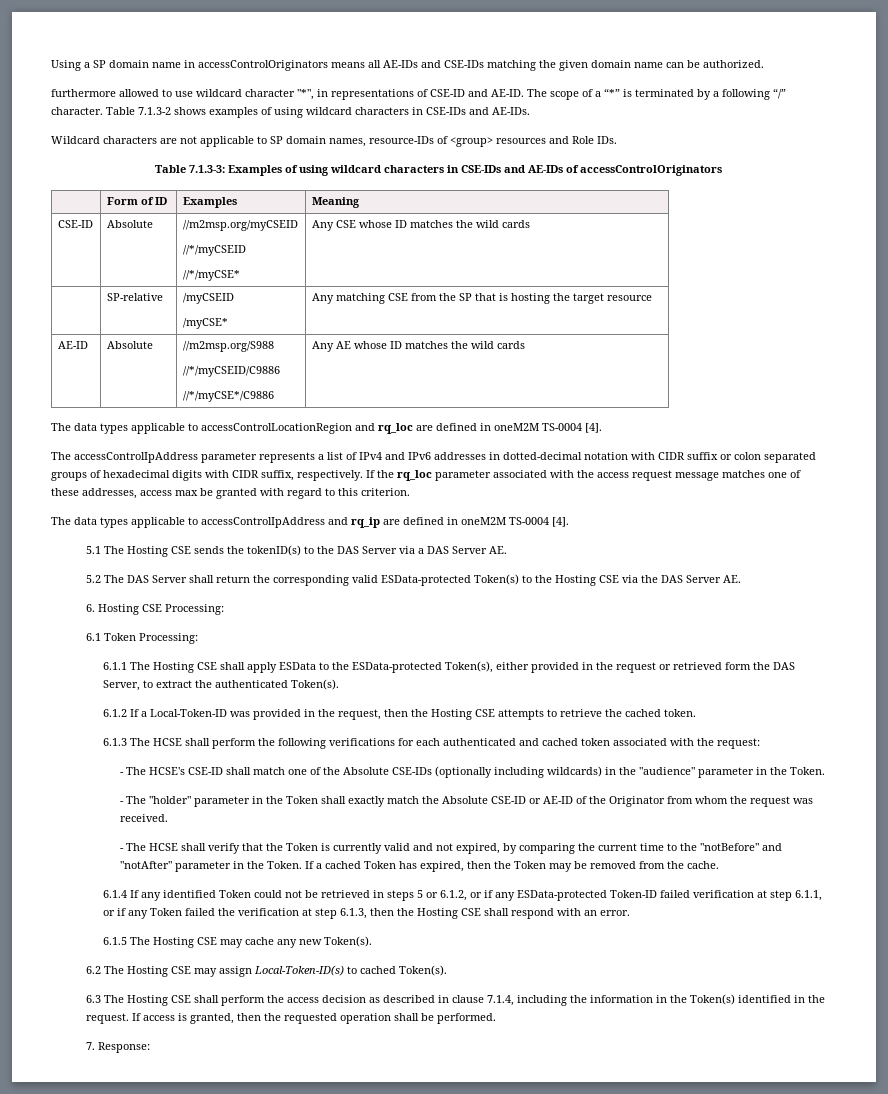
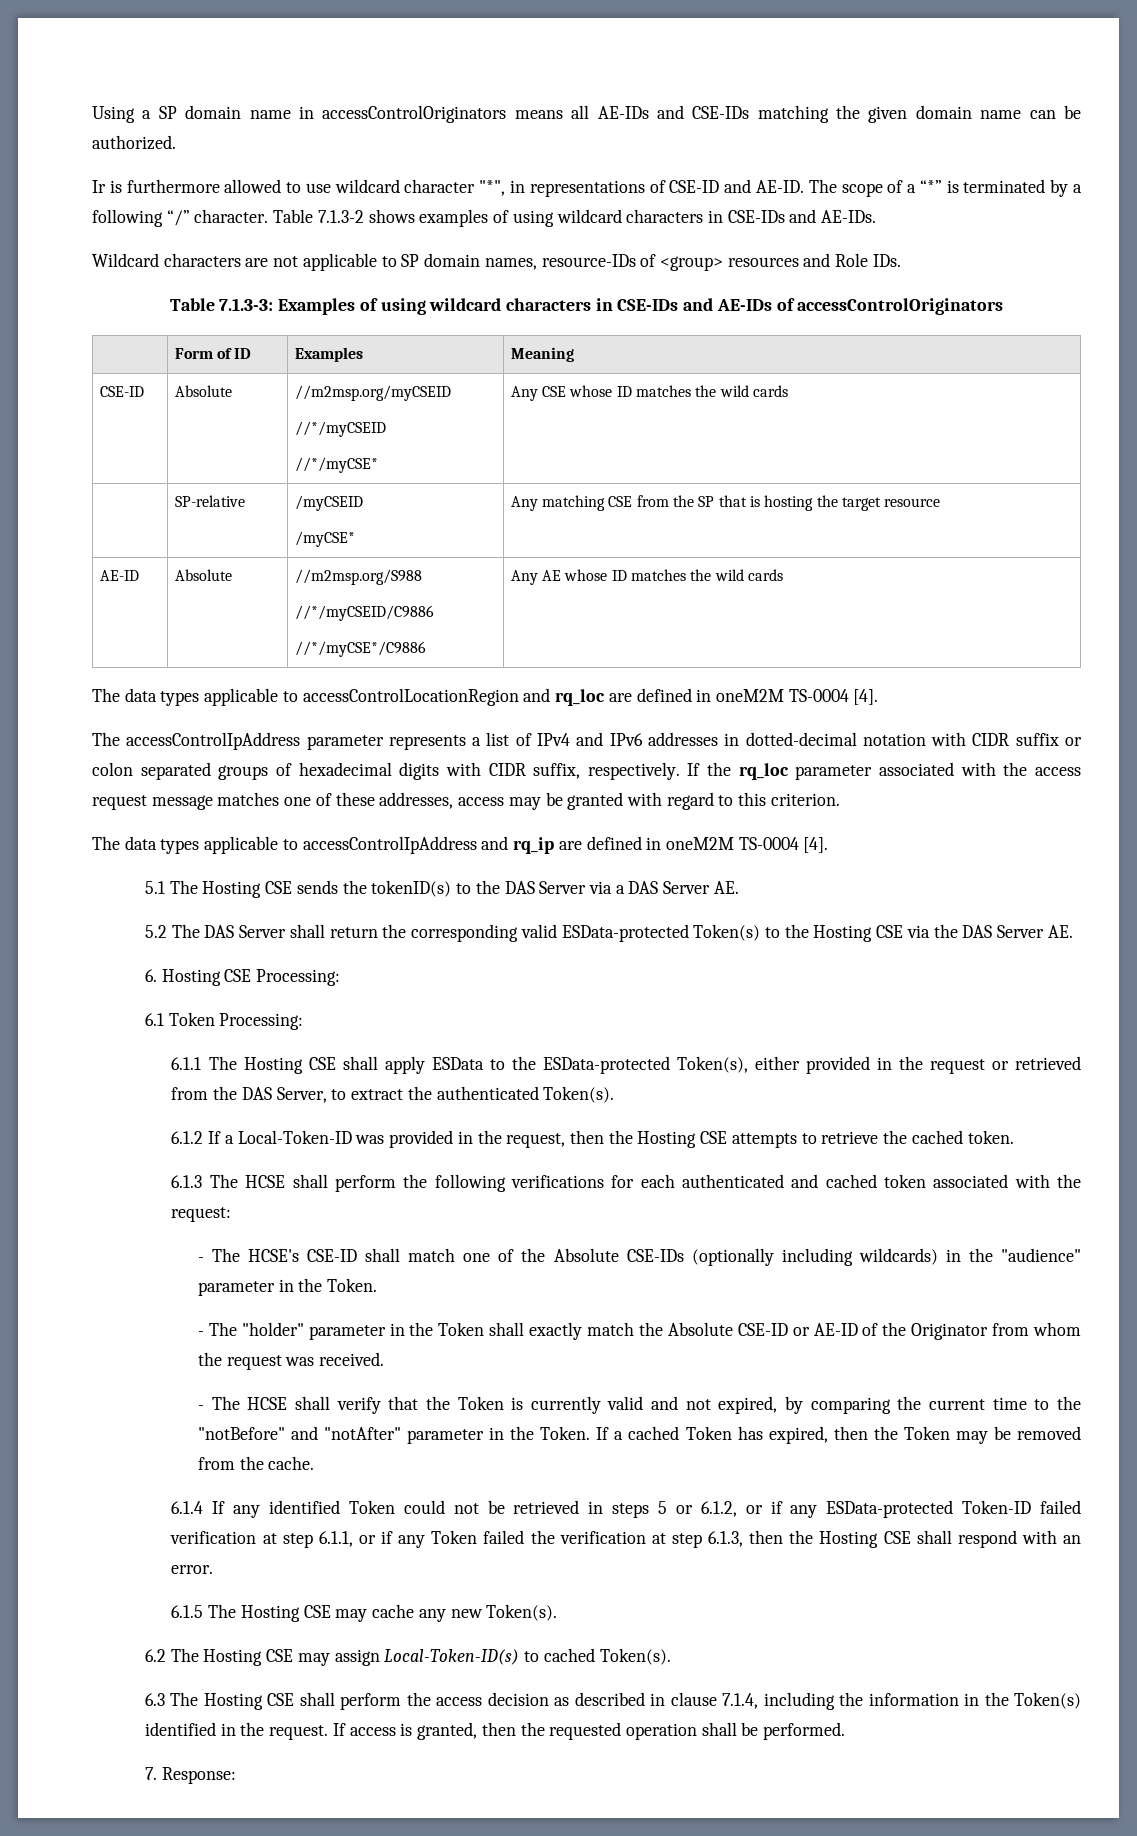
- furthermore allowed to use wildcard character "*", in representations of CSE-ID and AE-ID.
+ Ir is furthermore allowed to use wildcard character "*", in representations of CSE-ID and AE-ID.
- If the rq_loc parameter associated with the access request message matches one of these addresses, access max be granted with regard to this criterion.
+ If the rq_loc parameter associated with the access request message matches one of these addresses, access may be granted with regard to this criterion.
- 6.1.1 The Hosting CSE shall apply ESData to the ESData-protected Token(s), either provided in the request or retrieved form the DAS Server, to extract the authenticated Token(s).
+ 6.1.1 The Hosting CSE shall apply ESData to the ESData-protected Token(s), either provided in the request or retrieved from the DAS Server, to extract the authenticated Token(s).

